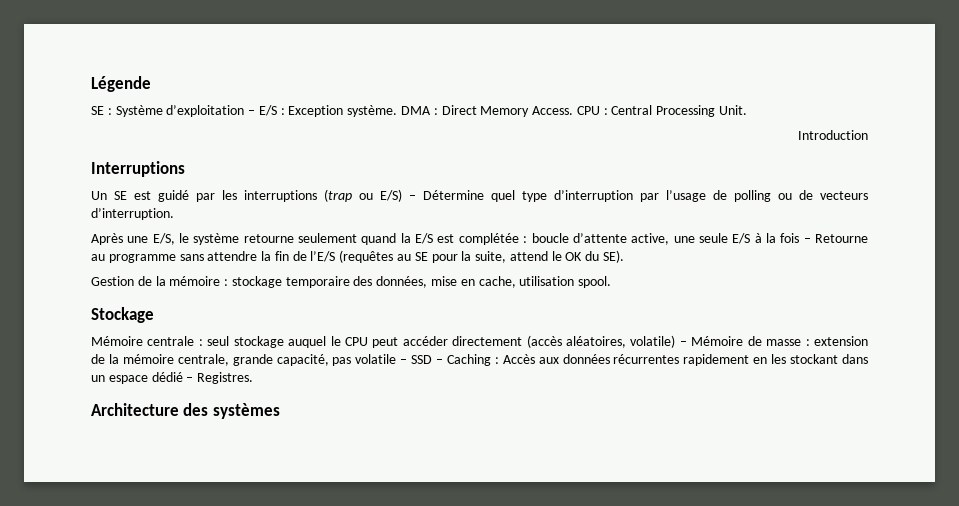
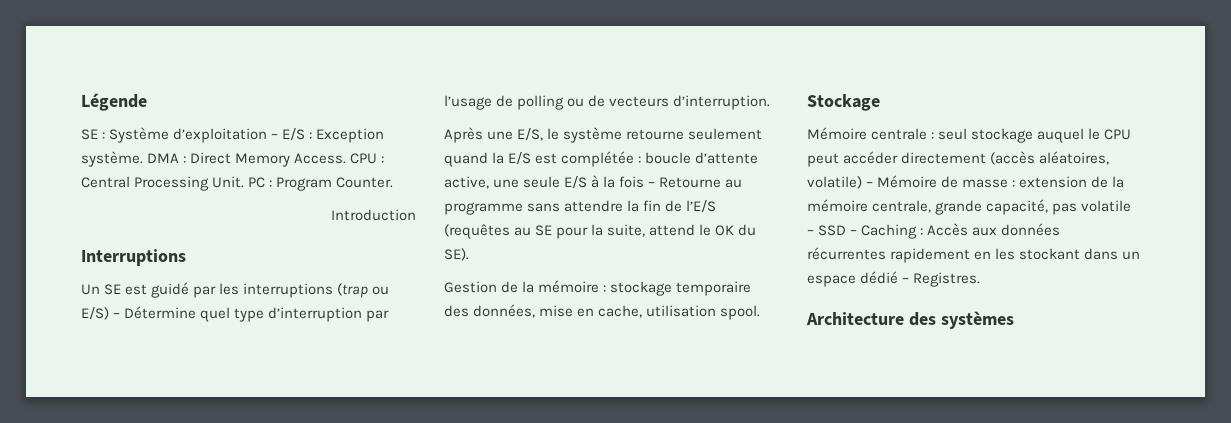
+ PC : Program Counter.

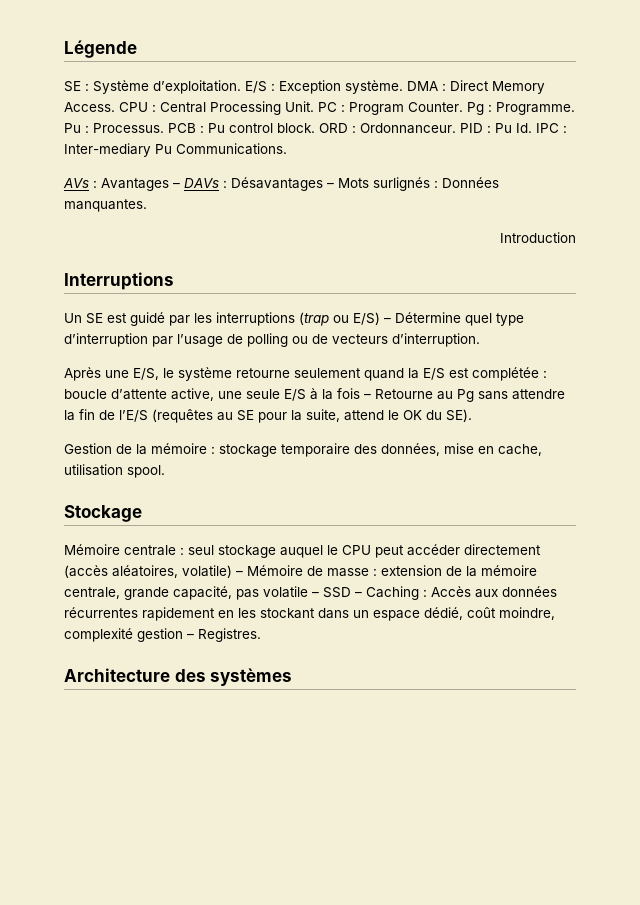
- SE : Système d’exploitation – E/S : Exception système.
+ SE : Système d’exploitation. E/S : Exception système.
+ Pg : Programme. Pu : Processus. PCB : Pu control block. ORD : Ordonnanceur. PID : Pu Id. IPC : Inter-mediary Pu Communications.
+ AVs : Avantages – DAVs : Désavantages – Mots surlignés : Données manquantes.
- Après une E/S, le système retourne seulement quand la E/S est complétée : boucle d’attente active, une seule E/S à la fois – Retourne au programme sans attendre la fin de l’E/S (requêtes au SE pour la suite, attend le OK du SE).
+ Après une E/S, le système retourne seulement quand la E/S est complétée : boucle d’attente active, une seule E/S à la fois – Retourne au Pg sans attendre la fin de l’E/S (requêtes au SE pour la suite, attend le OK du SE).
- Mémoire centrale : seul stockage auquel le CPU peut accéder directement (accès aléatoires, volatile) – Mémoire de masse : extension de la mémoire centrale, grande capacité, pas volatile – SSD – Caching : Accès aux données récurrentes rapidement en les stockant dans un espace dédié – Registres.
+ Mémoire centrale : seul stockage auquel le CPU peut accéder directement (accès aléatoires, volatile) – Mémoire de masse : extension de la mémoire centrale, grande capacité, pas volatile – SSD – Caching : Accès aux données récurrentes rapidement en les stockant dans un espace dédié, coût moindre, complexité gestion – Registres.

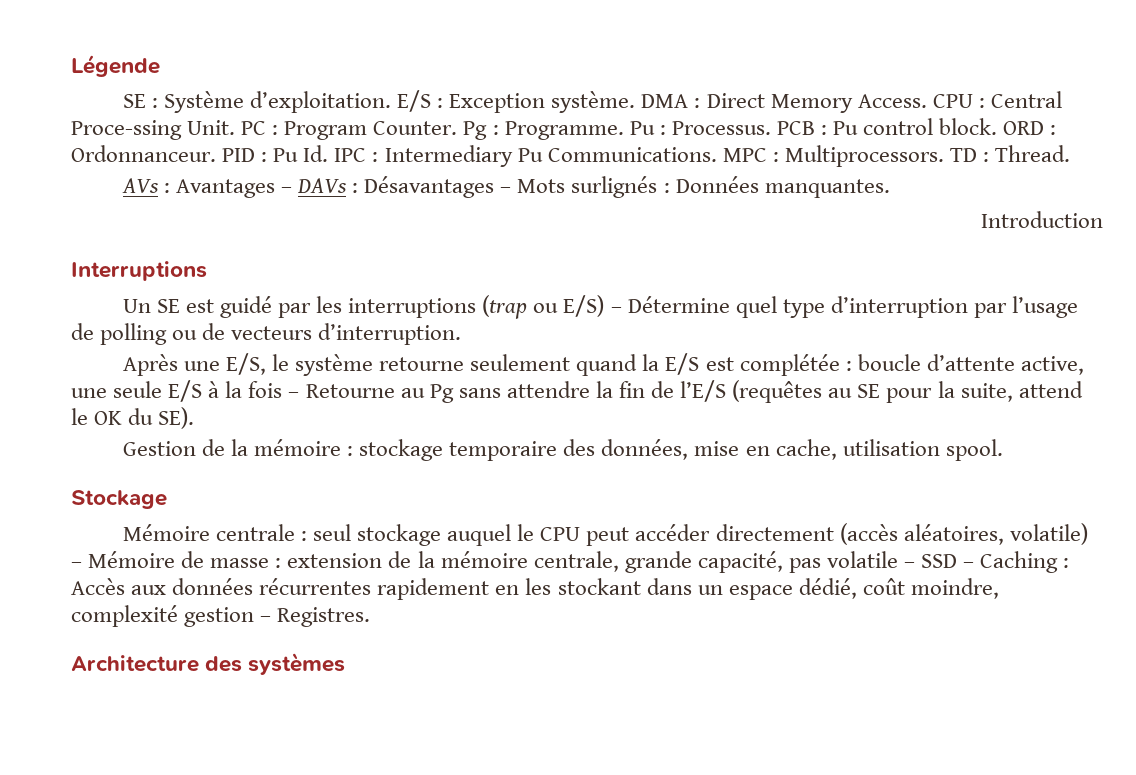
- CPU : Central Processing Unit.
+ CPU : Central Proce-ssing Unit.
- PID : Pu Id. IPC : Inter-mediary Pu Communications.
+ PID : Pu Id. IPC : Intermediary Pu Communications. MPC : Multiprocessors. TD : Thread.

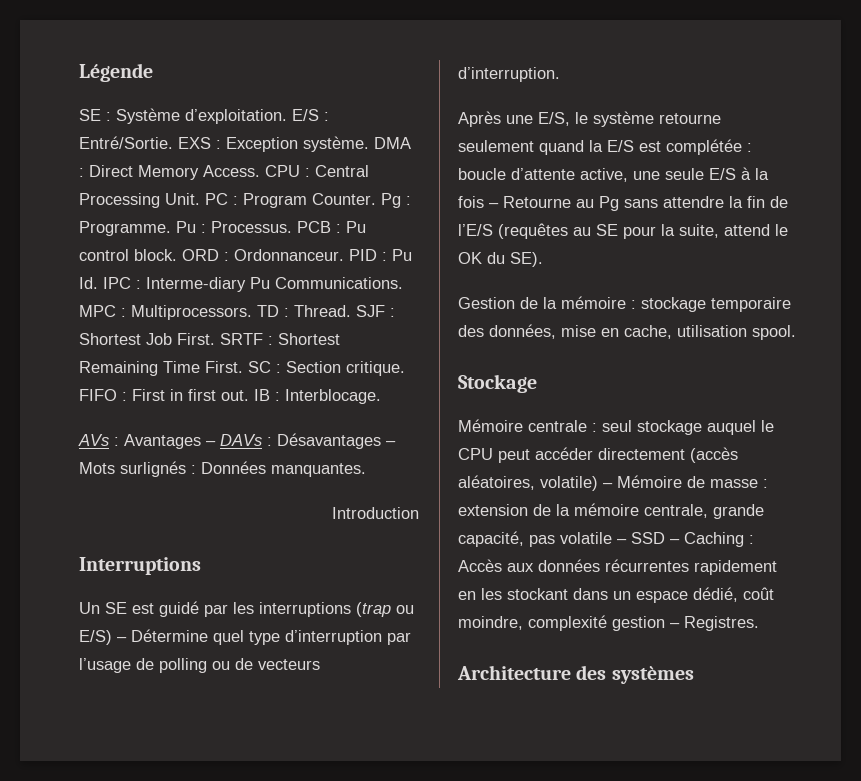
- E/S : Exception système.
+ E/S : Entré/Sortie. EXS : Exception système.
- CPU : Central Proce-ssing Unit.
+ CPU : Central Processing Unit.
- PID : Pu Id. IPC : Intermediary Pu Communications.
+ PID : Pu Id. IPC : Interme-diary Pu Communications.
+ SJF : Shortest Job First. SRTF : Shortest Remaining Time First. SC : Section critique. FIFO : First in first out. IB : Interblocage.

